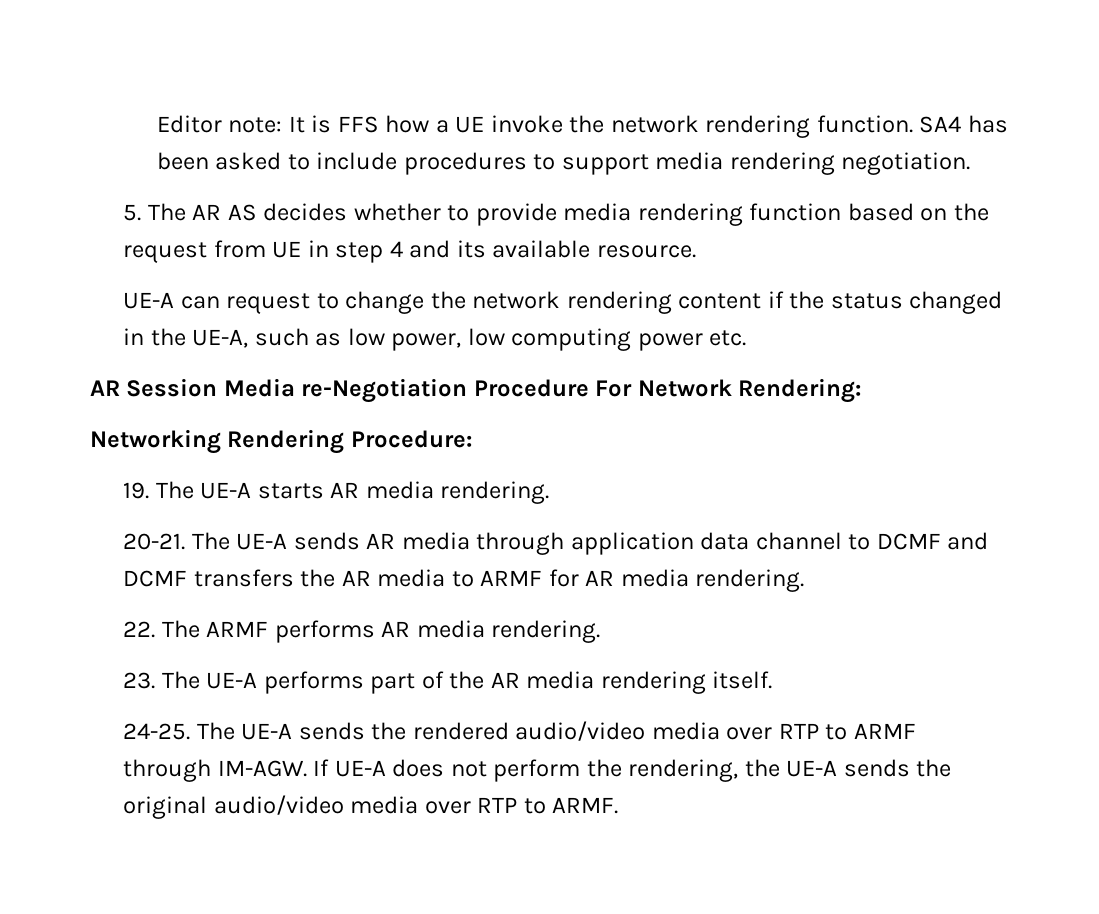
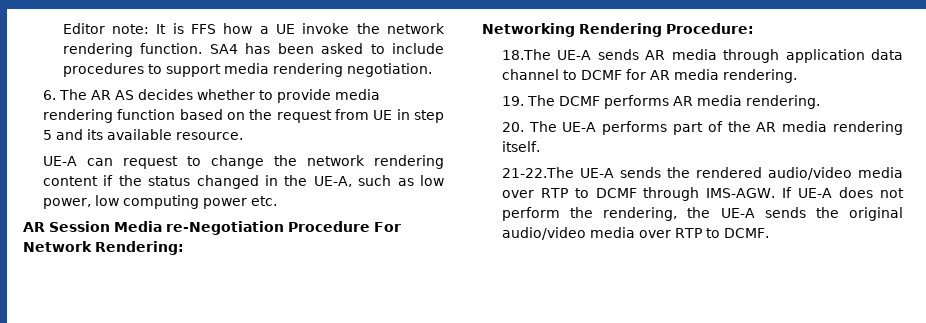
- 5. The AR AS decides whether to provide media rendering function based on the request from UE in step 4 and its available resource.
+ 6. The AR AS decides whether to provide media rendering function based on the request from UE in step 5 and its available resource.
- 19. The UE-A starts AR media rendering.
- 20-21. The UE-A sends AR media through application data channel to DCMF and DCMF transfers the AR media to ARMF for AR media rendering.
+ 18.The UE-A sends AR media through application data channel to DCMF for AR media rendering.
- 22. The ARMF performs AR media rendering.
+ 19. The DCMF performs AR media rendering.
- 23. The UE-A performs part of the AR media rendering itself.
+ 20. The UE-A performs part of the AR media rendering itself.
- 24-25. The UE-A sends the rendered audio/video media over RTP to ARMF through IM-AGW.
+ 21-22.The UE-A sends the rendered audio/video media over RTP to DCMF through IMS-AGW.
- If UE-A does not perform the rendering, the UE-A sends the original audio/video media over RTP to ARMF.
+ If UE-A does not perform the rendering, the UE-A sends the original audio/video media over RTP to DCMF.

